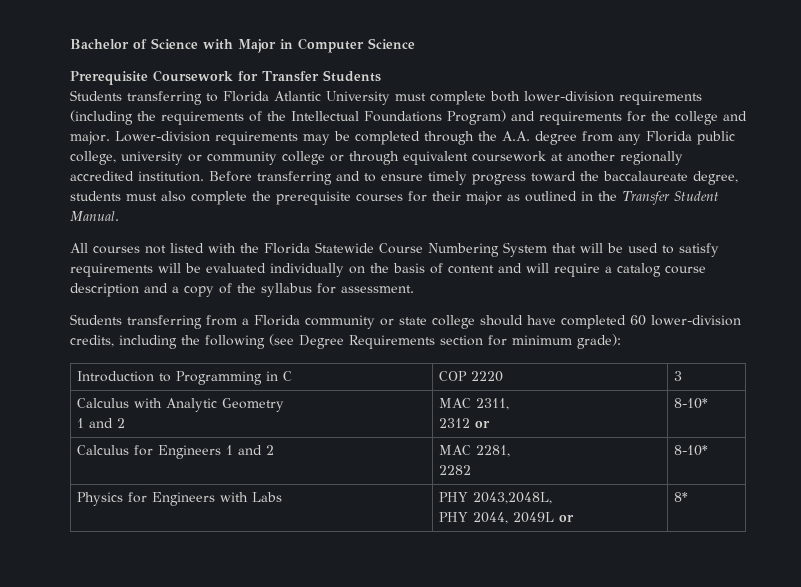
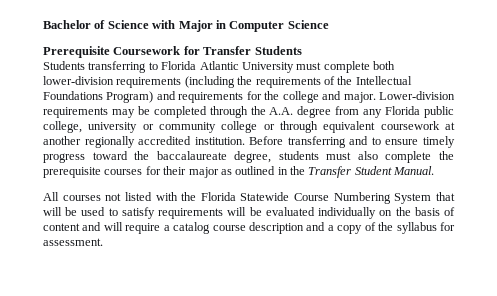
- Students transferring from a Florida community or state college should have completed 60 lower-division credits, including the following (see Degree Requirements section for minimum grade):
- Introduction to Programming in C | COP 2220 | 3
- Calculus with Analytic Geometry
- 1 and 2 | MAC 2311,
- 2312 or | 8-10*
- Calculus for Engineers 1 and 2 | MAC 2281,
- 2282 | 8-10*
- Physics for Engineers with Labs | PHY 2043,2048L,
- PHY 2044, 2049L or | 8*

